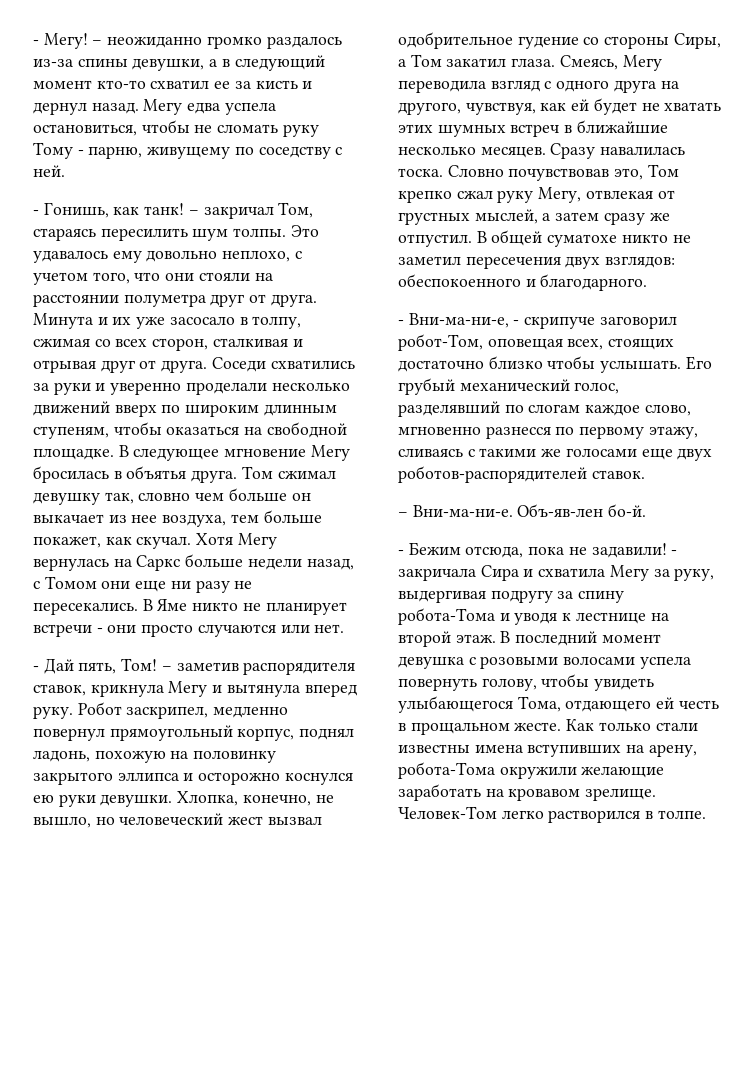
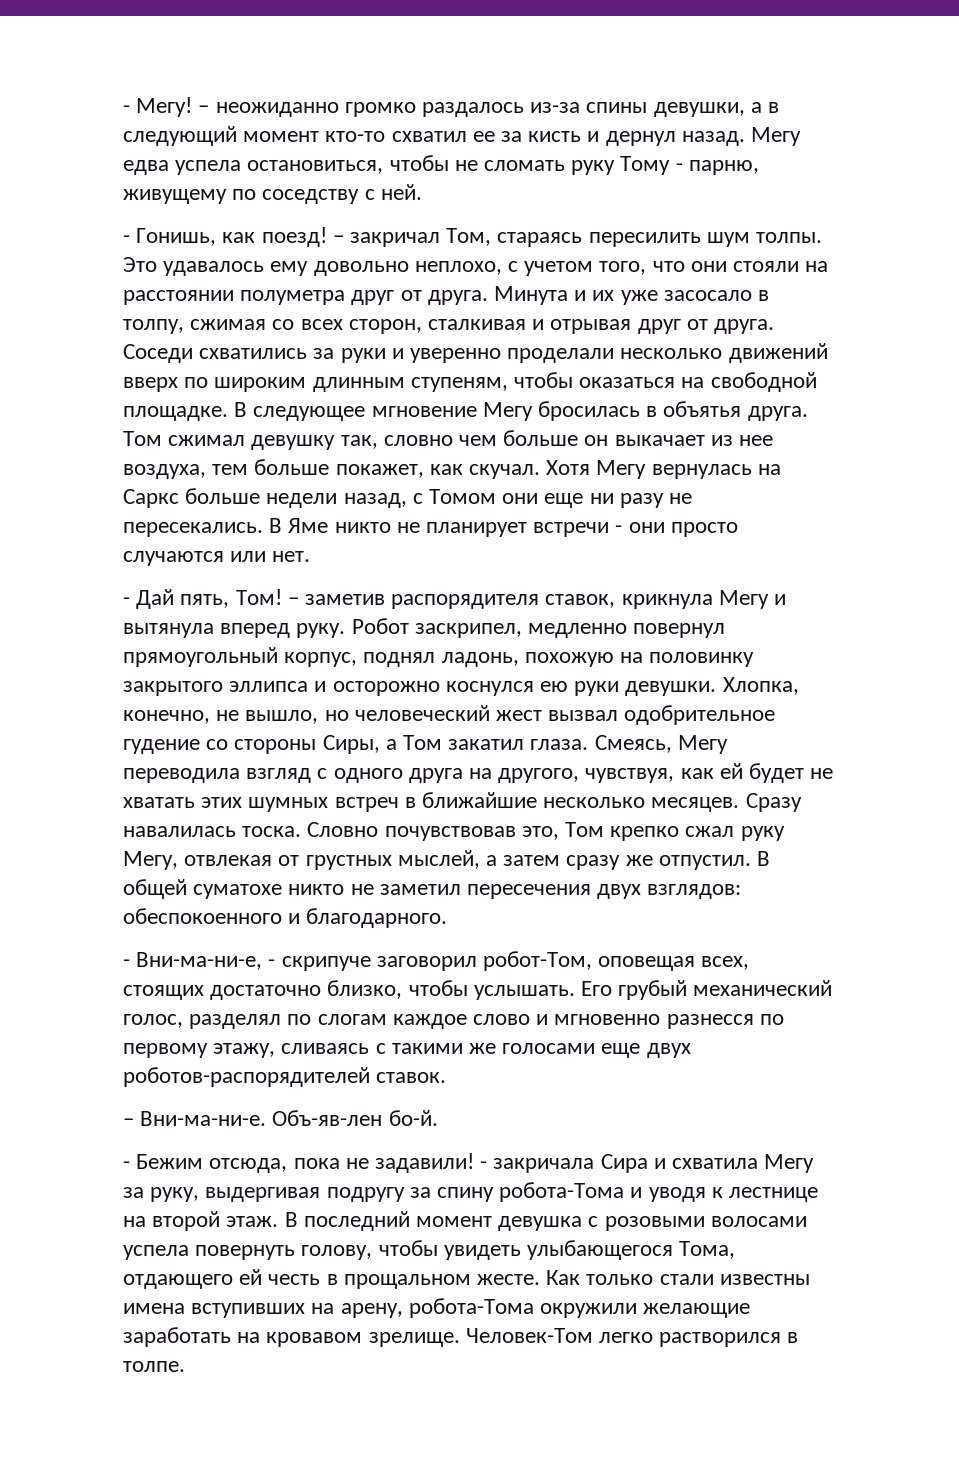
- - Гонишь, как танк!
+ - Гонишь, как поезд!
- - Вни-ма-ни-е, - скрипуче заговорил робот-Том, оповещая всех, стоящих достаточно близко чтобы услышать.
+ - Вни-ма-ни-е, - скрипуче заговорил робот-Том, оповещая всех, стоящих достаточно близко, чтобы услышать.
- Его грубый механический голос, разделявший по слогам каждое слово, мгновенно разнесся по первому этажу, сливаясь с такими же голосами еще двух роботов-распорядителей ставок.
+ Его грубый механический голос, разделял по слогам каждое слово и мгновенно разнесся по первому этажу, сливаясь с такими же голосами еще двух роботов-распорядителей ставок.

